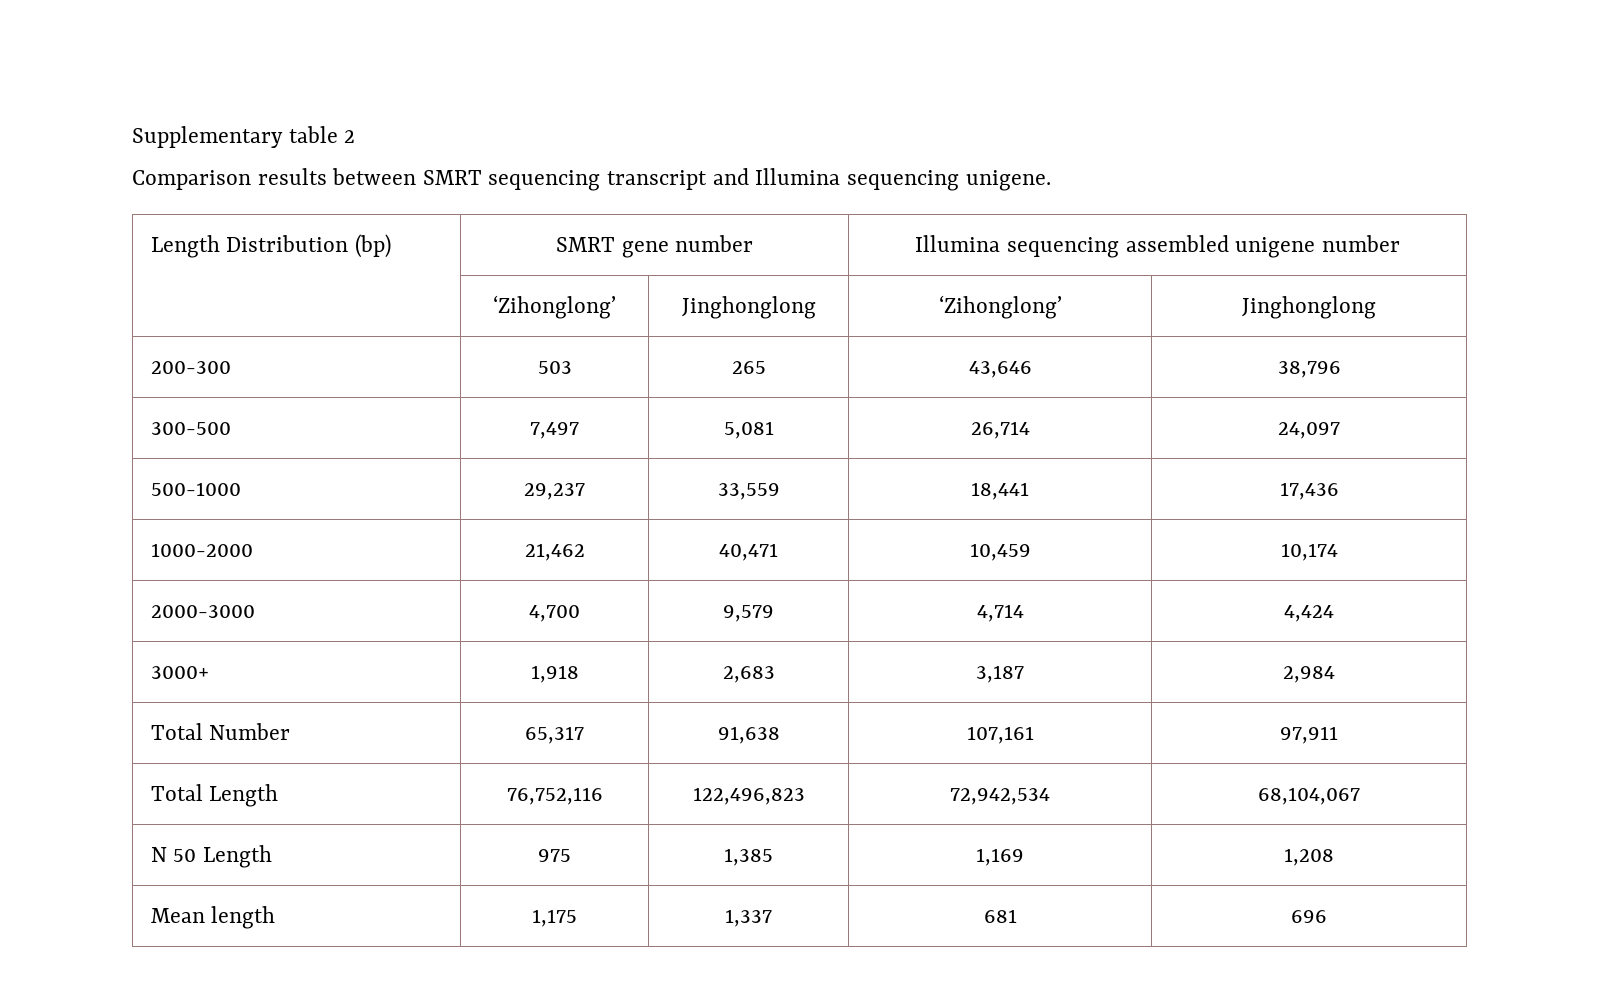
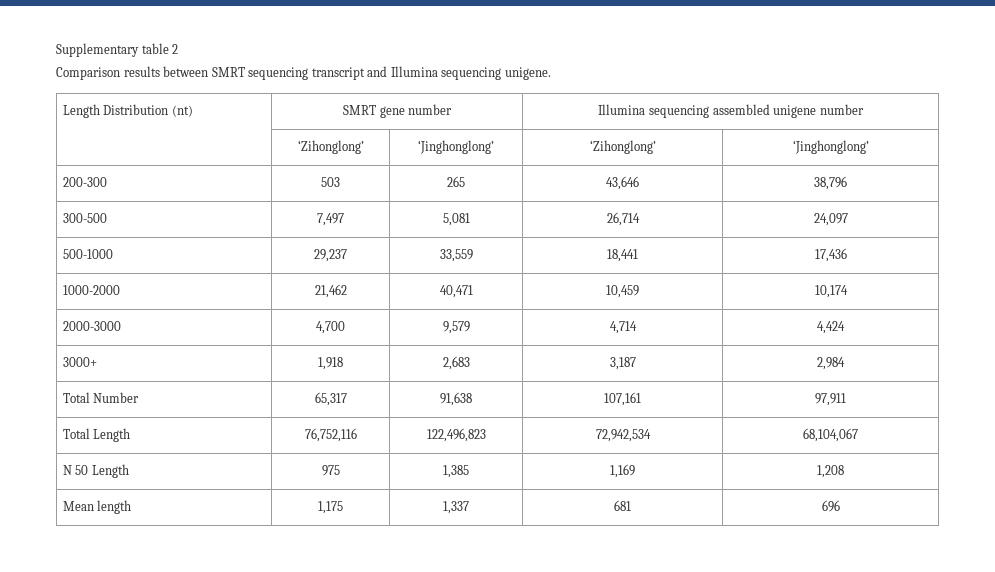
- Length Distribution (bp) | SMRT gene number | Illumina sequencing assembled unigene number
+ Length Distribution (nt) | SMRT gene number | Illumina sequencing assembled unigene number
- | ‘Zihonglong’ | Jinghonglong | ‘Zihonglong’ | Jinghonglong
+ | ‘Zihonglong’ | ‘Jinghonglong’ | ‘Zihonglong’ | ‘Jinghonglong’

